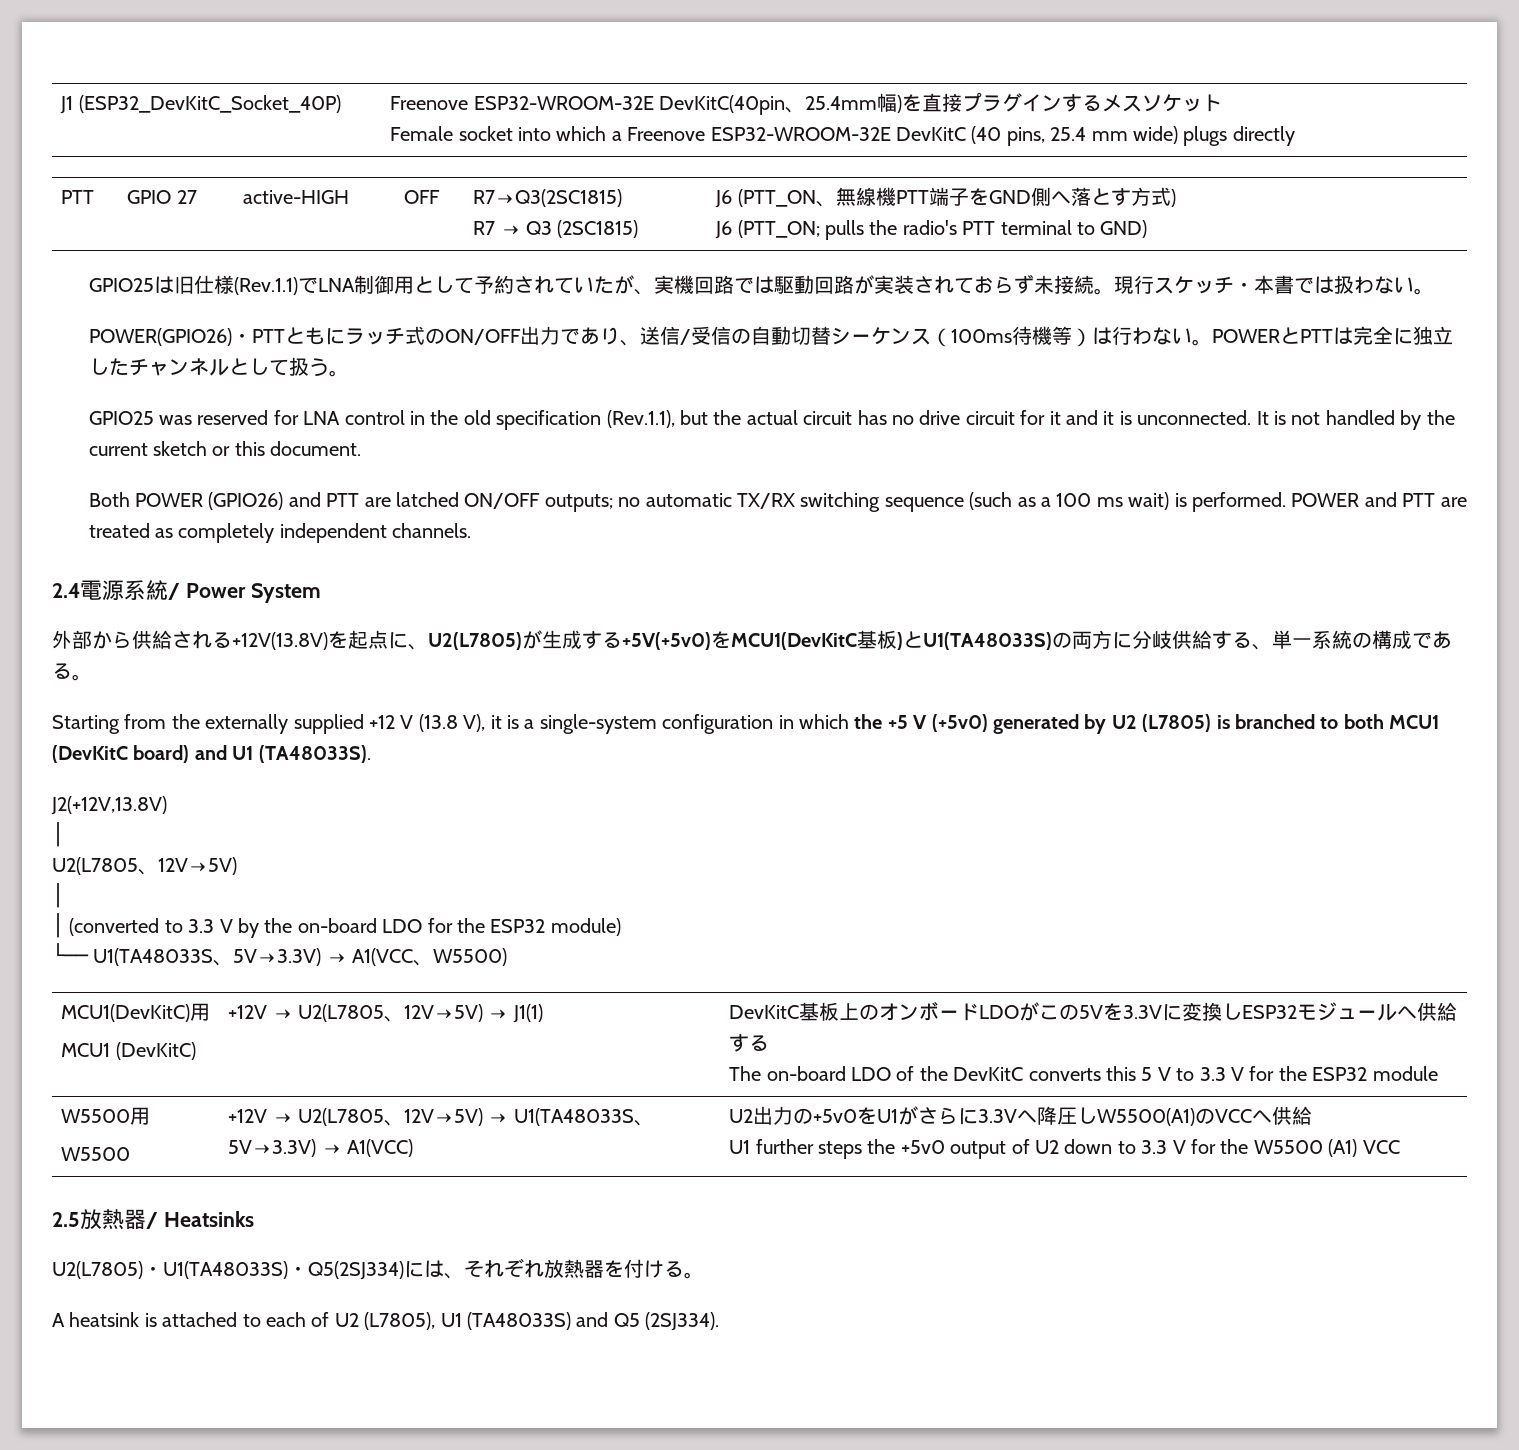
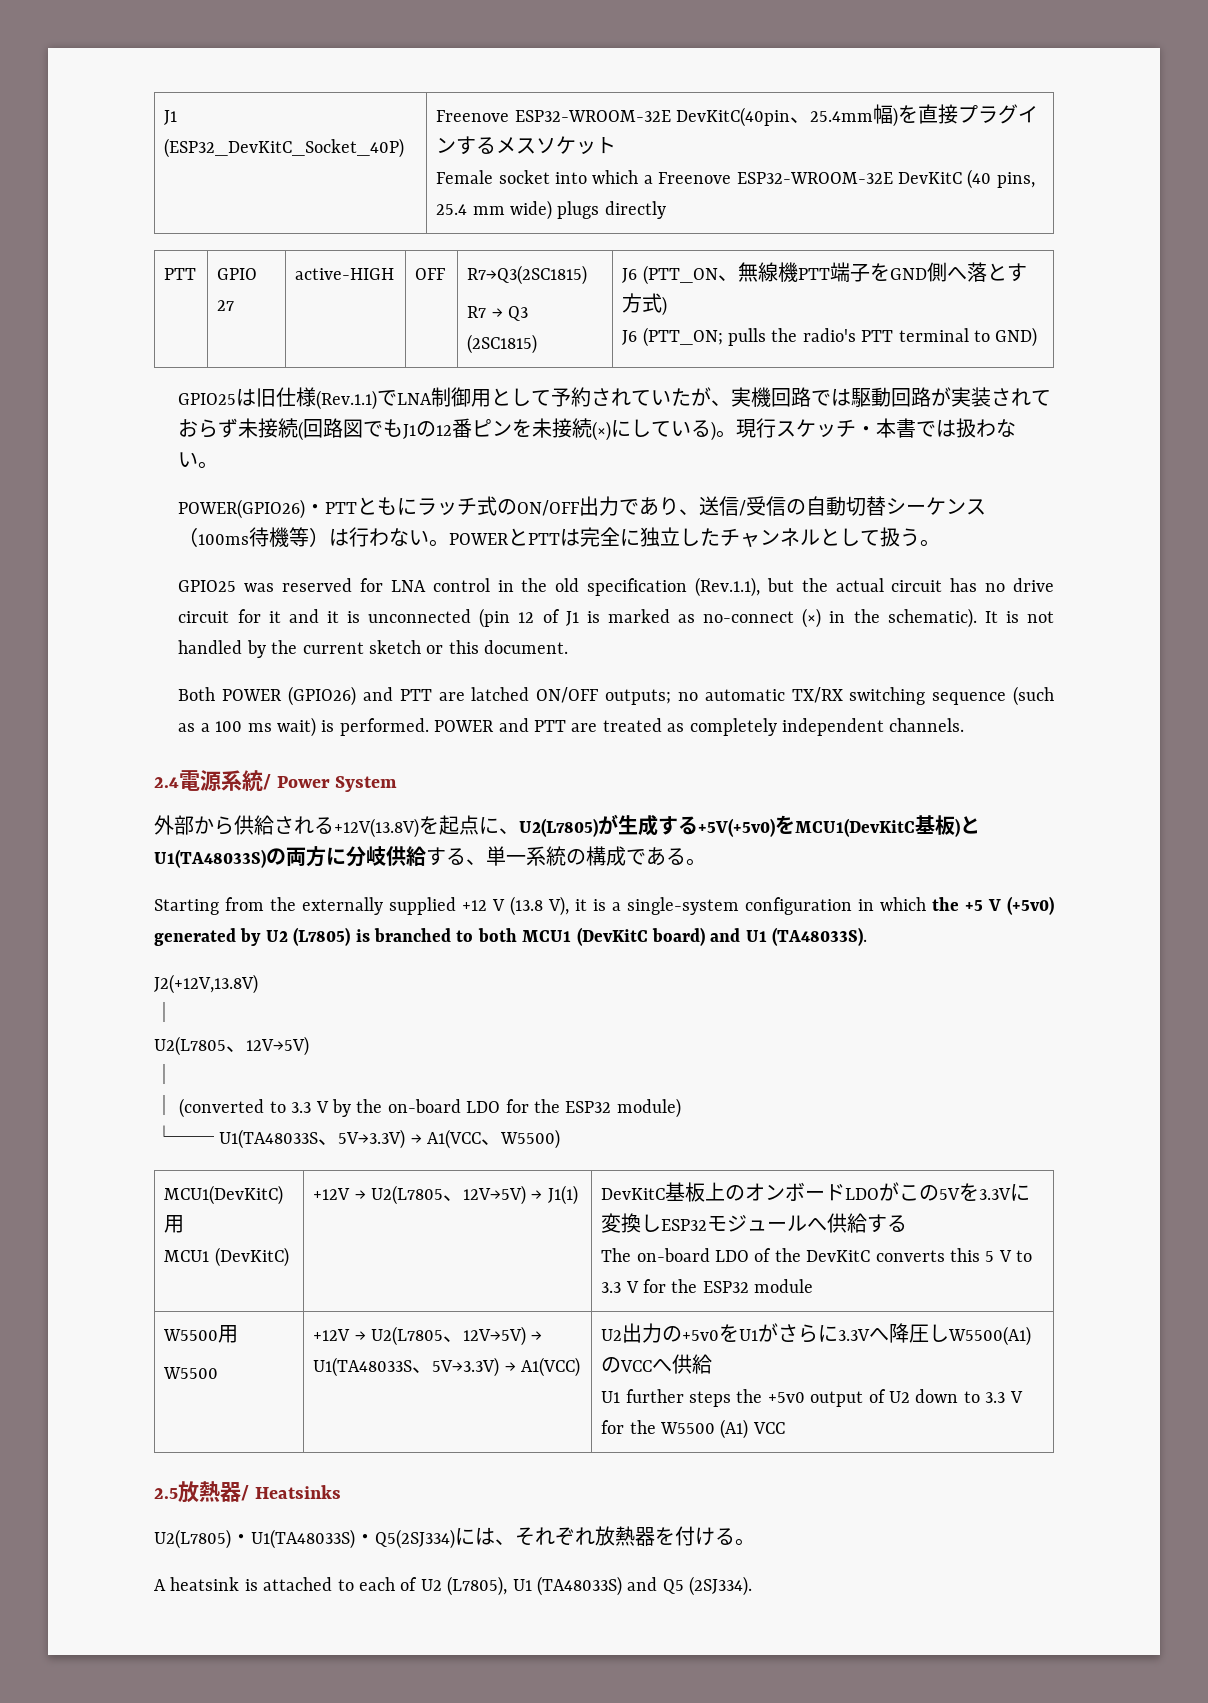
- GPIO25は旧仕様(Rev.1.1)でLNA制御用として予約されていたが、実機回路では駆動回路が実装されておらず未接続。
+ GPIO25は旧仕様(Rev.1.1)でLNA制御用として予約されていたが、実機回路では駆動回路が実装されておらず未接続(回路図でもJ1の12番ピンを未接続(×)にしている)。
- GPIO25 was reserved for LNA control in the old specification (Rev.1.1), but the actual circuit has no drive circuit for it and it is unconnected.
+ GPIO25 was reserved for LNA control in the old specification (Rev.1.1), but the actual circuit has no drive circuit for it and it is unconnected (pin 12 of J1 is marked as no-connect (×) in the schematic).

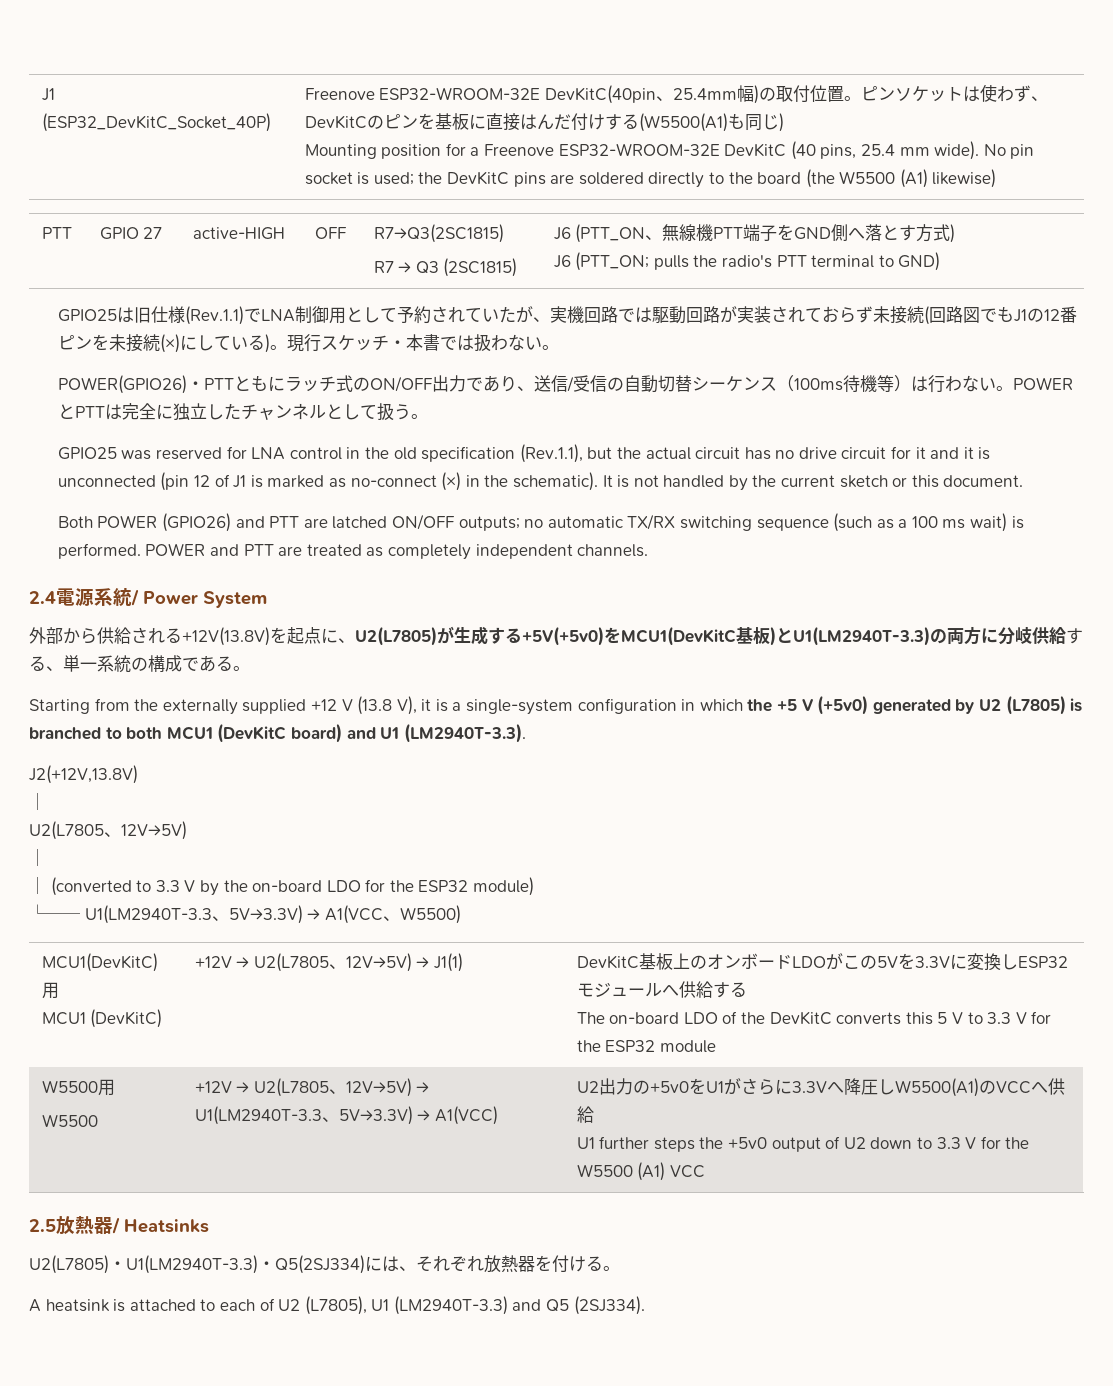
- Freenove ESP32-WROOM-32E DevKitC(40pin、25.4mm幅)を直接プラグインするメスソケット
- Female socket into which a Freenove ESP32-WROOM-32E DevKitC (40 pins, 25.4 mm wide) plugs directly
+ Freenove ESP32-WROOM-32E DevKitC(40pin、25.4mm幅)の取付位置。ピンソケットは使わず、DevKitCのピンを基板に直接はんだ付けする(W5500(A1)も同じ)
+ Mounting position for a Freenove ESP32-WROOM-32E DevKitC (40 pins, 25.4 mm wide). No pin socket is used; the DevKitC pins are soldered directly to the board (the W5500 (A1) likewise)
- 外部から供給される+12V(13.8V)を起点に、U2(L7805)が生成する+5V(+5v0)をMCU1(DevKitC基板)とU1(TA48033S)の両方に分岐供給する、単一系統の構成である。
+ 外部から供給される+12V(13.8V)を起点に、U2(L7805)が生成する+5V(+5v0)をMCU1(DevKitC基板)とU1(LM2940T-3.3)の両方に分岐供給する、単一系統の構成である。
- Starting from the externally supplied +12 V (13.8 V), it is a single-system configuration in which the +5 V (+5v0) generated by U2 (L7805) is branched to both MCU1 (DevKitC board) and U1 (TA48033S).
+ Starting from the externally supplied +12 V (13.8 V), it is a single-system configuration in which the +5 V (+5v0) generated by U2 (L7805) is branched to both MCU1 (DevKitC board) and U1 (LM2940T-3.3).
- └── U1(TA48033S、5V→3.3V) → A1(VCC、W5500)
+ └── U1(LM2940T-3.3、5V→3.3V) → A1(VCC、W5500)
- +12V → U2(L7805、12V→5V) → U1(TA48033S、5V→3.3V) → A1(VCC)
+ +12V → U2(L7805、12V→5V) → U1(LM2940T-3.3、5V→3.3V) → A1(VCC)
- U2(L7805)・U1(TA48033S)・Q5(2SJ334)には、それぞれ放熱器を付ける。
+ U2(L7805)・U1(LM2940T-3.3)・Q5(2SJ334)には、それぞれ放熱器を付ける。
- A heatsink is attached to each of U2 (L7805), U1 (TA48033S) and Q5 (2SJ334).
+ A heatsink is attached to each of U2 (L7805), U1 (LM2940T-3.3) and Q5 (2SJ334).

